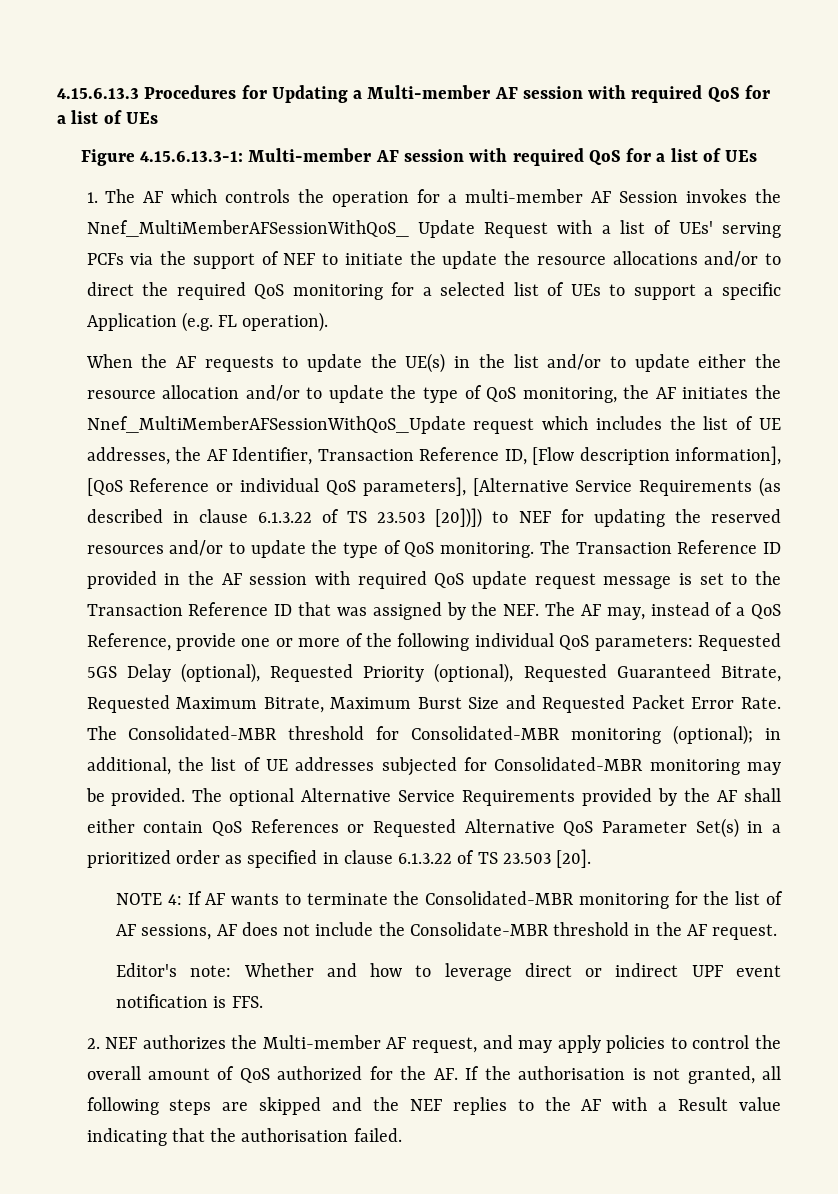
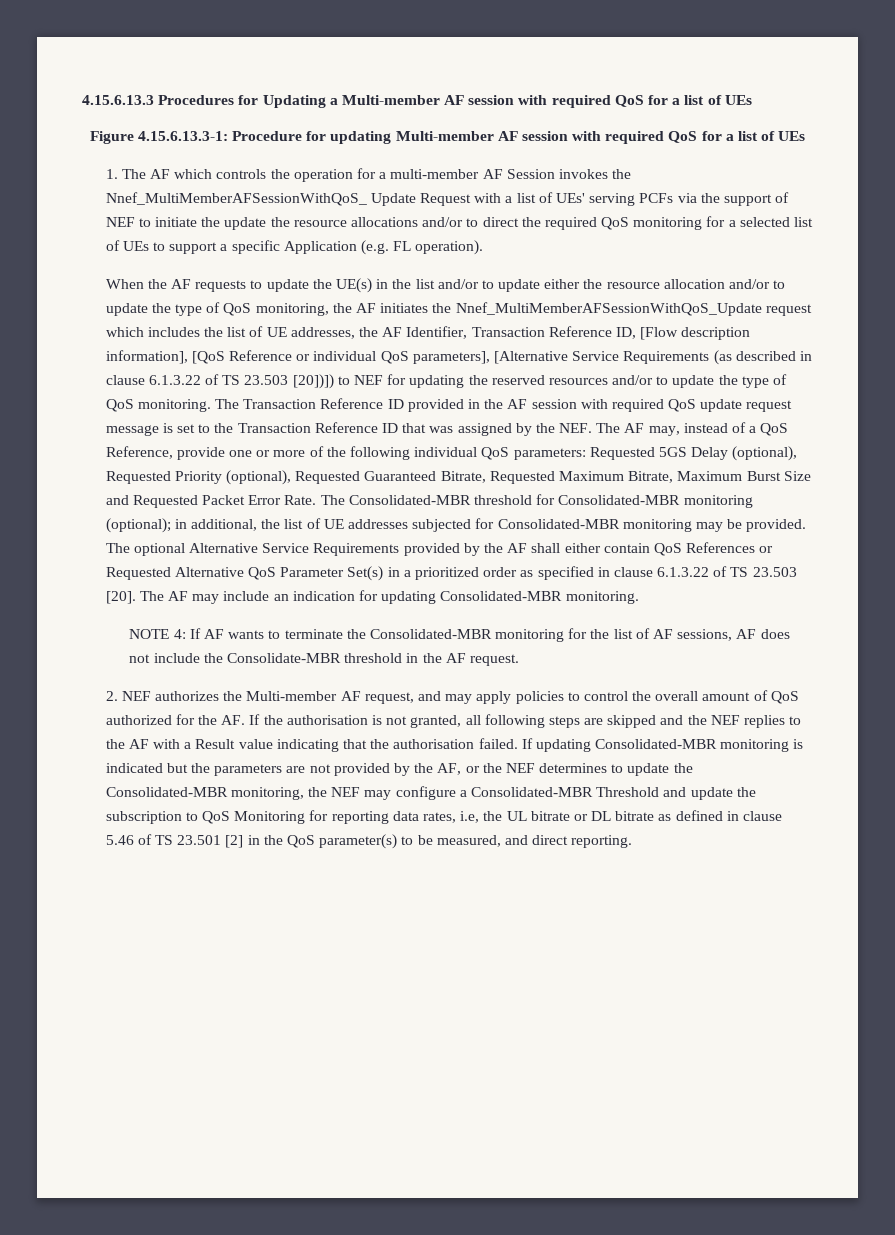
- Figure 4.15.6.13.3-1: Multi-member AF session with required QoS for a list of UEs
+ Figure 4.15.6.13.3-1: Procedure for updating Multi-member AF session with required QoS for a list of UEs
+ The AF may include an indication for updating Consolidated-MBR monitoring.
- Editor's note: Whether and how to leverage direct or indirect UPF event notification is FFS.
+ If updating Consolidated-MBR monitoring is indicated but the parameters are not provided by the AF, or the NEF determines to update the Consolidated-MBR monitoring, the NEF may configure a Consolidated-MBR Threshold and update the subscription to QoS Monitoring for reporting data rates, i.e, the UL bitrate or DL bitrate as defined in clause 5.46 of TS 23.501 [2] in the QoS parameter(s) to be measured, and direct reporting.

